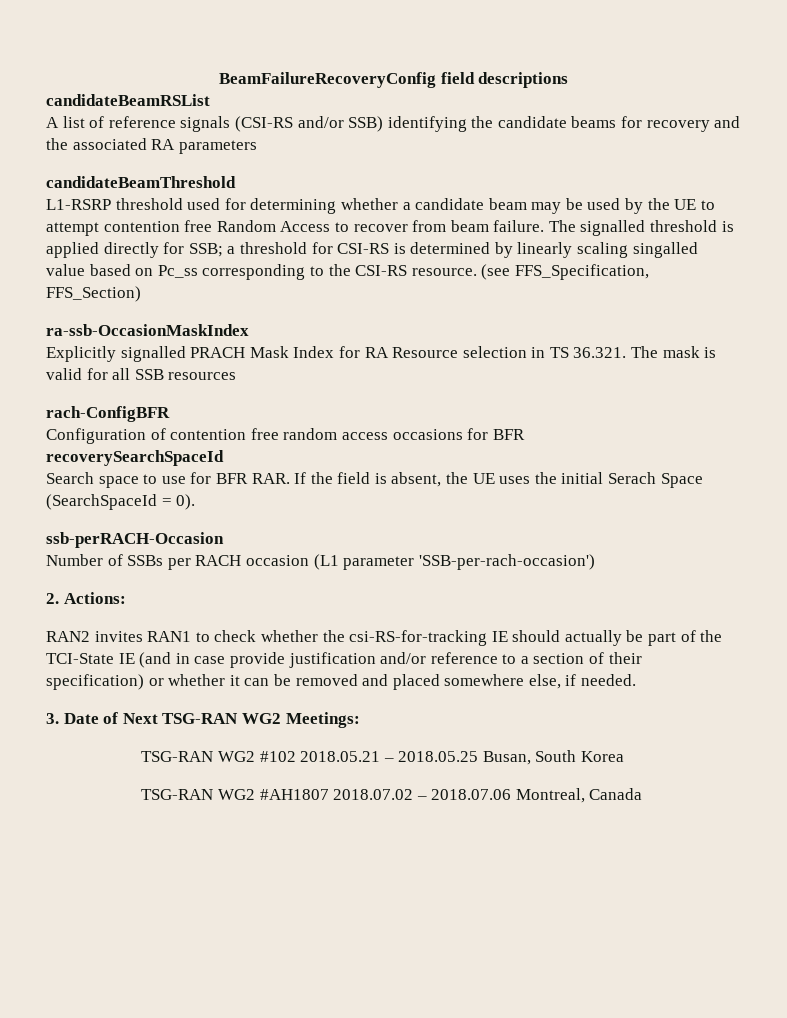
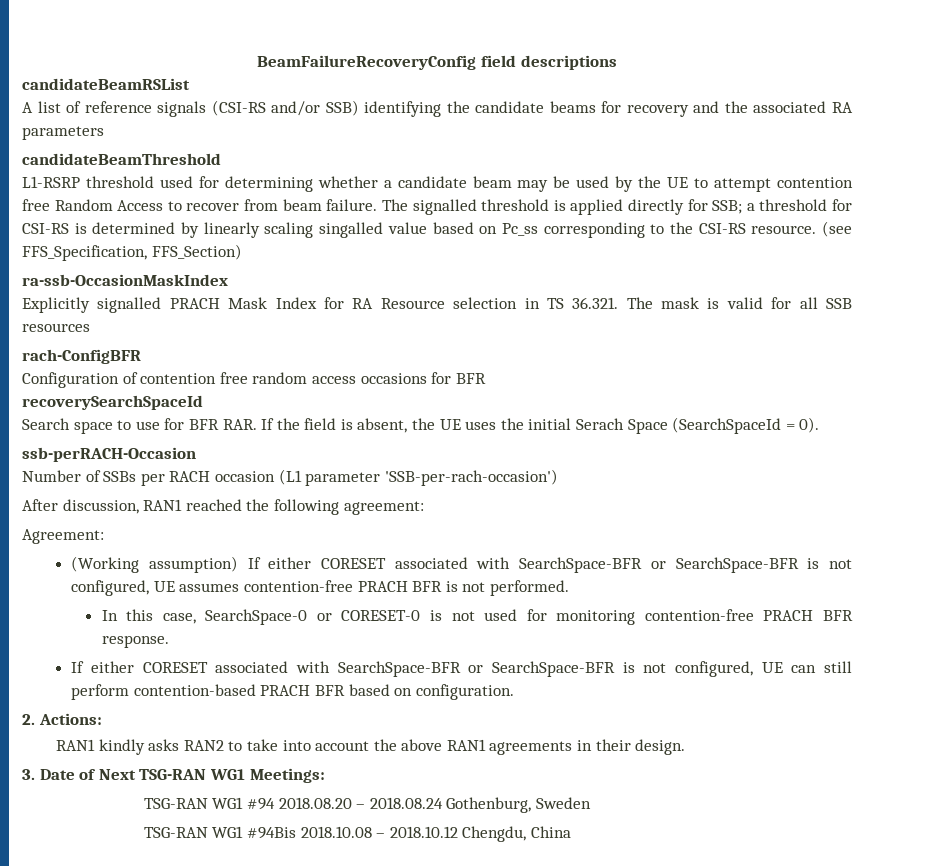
+ After discussion, RAN1 reached the following agreement:
+ Agreement:
+ (Working assumption) If either CORESET associated with SearchSpace-BFR or SearchSpace-BFR is not configured, UE assumes contention-free PRACH BFR is not performed.
+ In this case, SearchSpace-0 or CORESET-0 is not used for monitoring contention-free PRACH BFR response.
+ If either CORESET associated with SearchSpace-BFR or SearchSpace-BFR is not configured, UE can still perform contention-based PRACH BFR based on configuration.
  2. Actions:
- RAN2 invites RAN1 to check whether the csi-RS-for-tracking IE should actually be part of the TCI-State IE (and in case provide justification and/or reference to a section of their specification) or whether it can be removed and placed somewhere else, if needed.
+ RAN1 kindly asks RAN2 to take into account the above RAN1 agreements in their design.
- 3. Date of Next TSG-RAN WG2 Meetings:
+ 3. Date of Next TSG-RAN WG1 Meetings:
- TSG-RAN WG2 #102 2018.05.21 – 2018.05.25 Busan, South Korea
- TSG-RAN WG2 #AH1807 2018.07.02 – 2018.07.06 Montreal, Canada
+ TSG-RAN WG1 #94 2018.08.20 – 2018.08.24 Gothenburg, Sweden
+ TSG-RAN WG1 #94Bis 2018.10.08 – 2018.10.12 Chengdu, China

